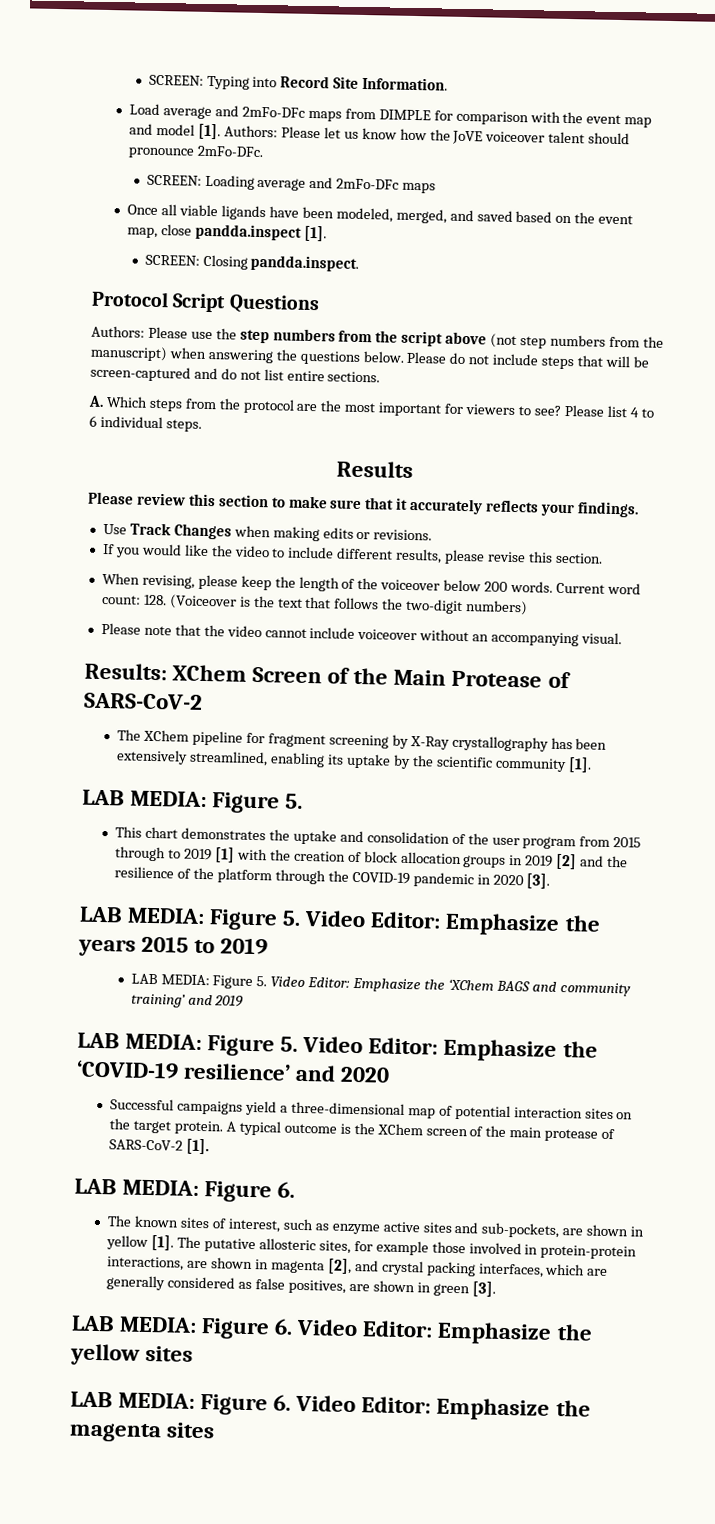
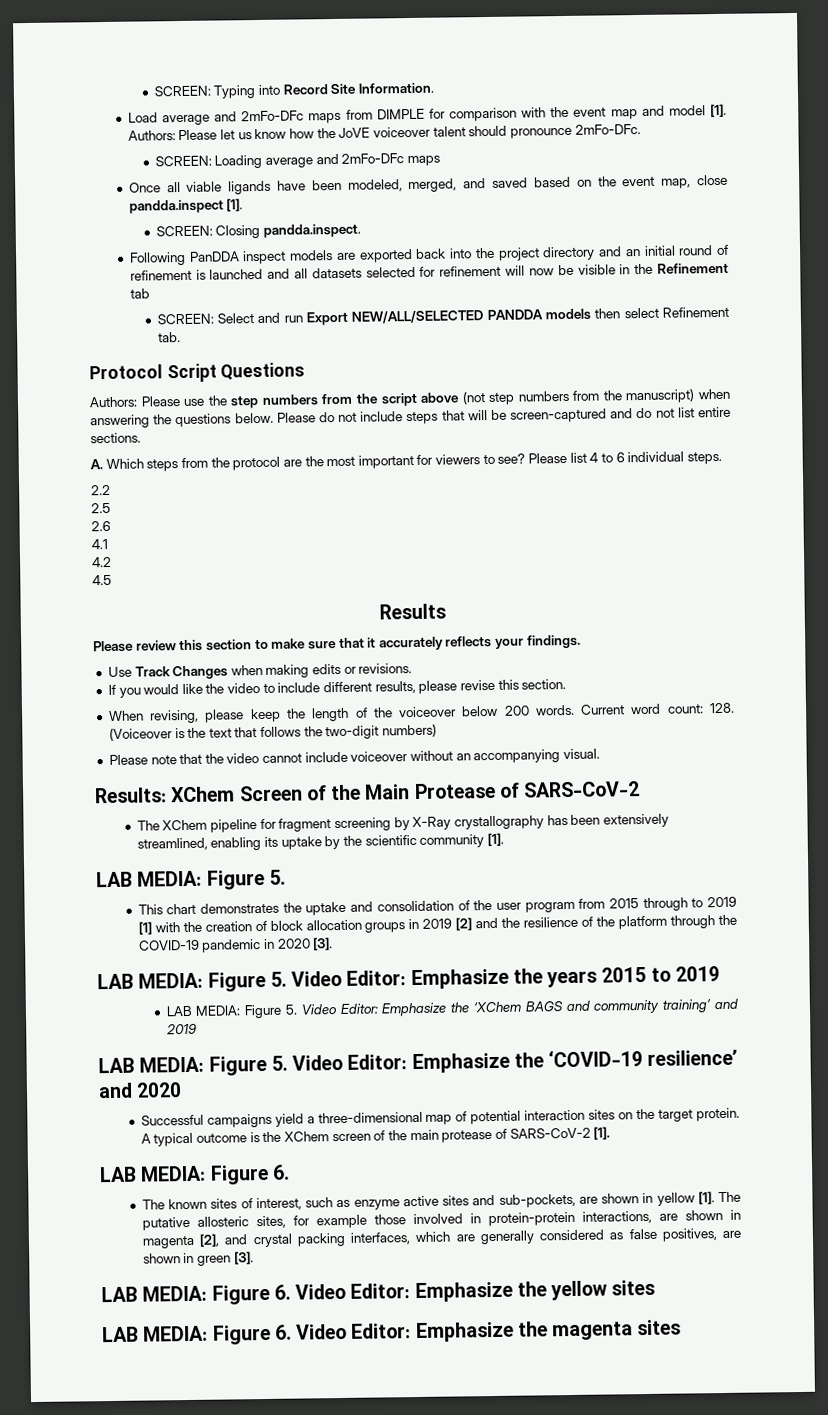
+ Following PanDDA inspect models are exported back into the project directory and an initial round of refinement is launched and all datasets selected for refinement will now be visible in the Refinement tab
+ SCREEN: Select and run Export NEW/ALL/SELECTED PANDDA models then select Refinement tab.
+ 2.2
+ 2.5
+ 2.6
+ 4.1
+ 4.2
+ 4.5

